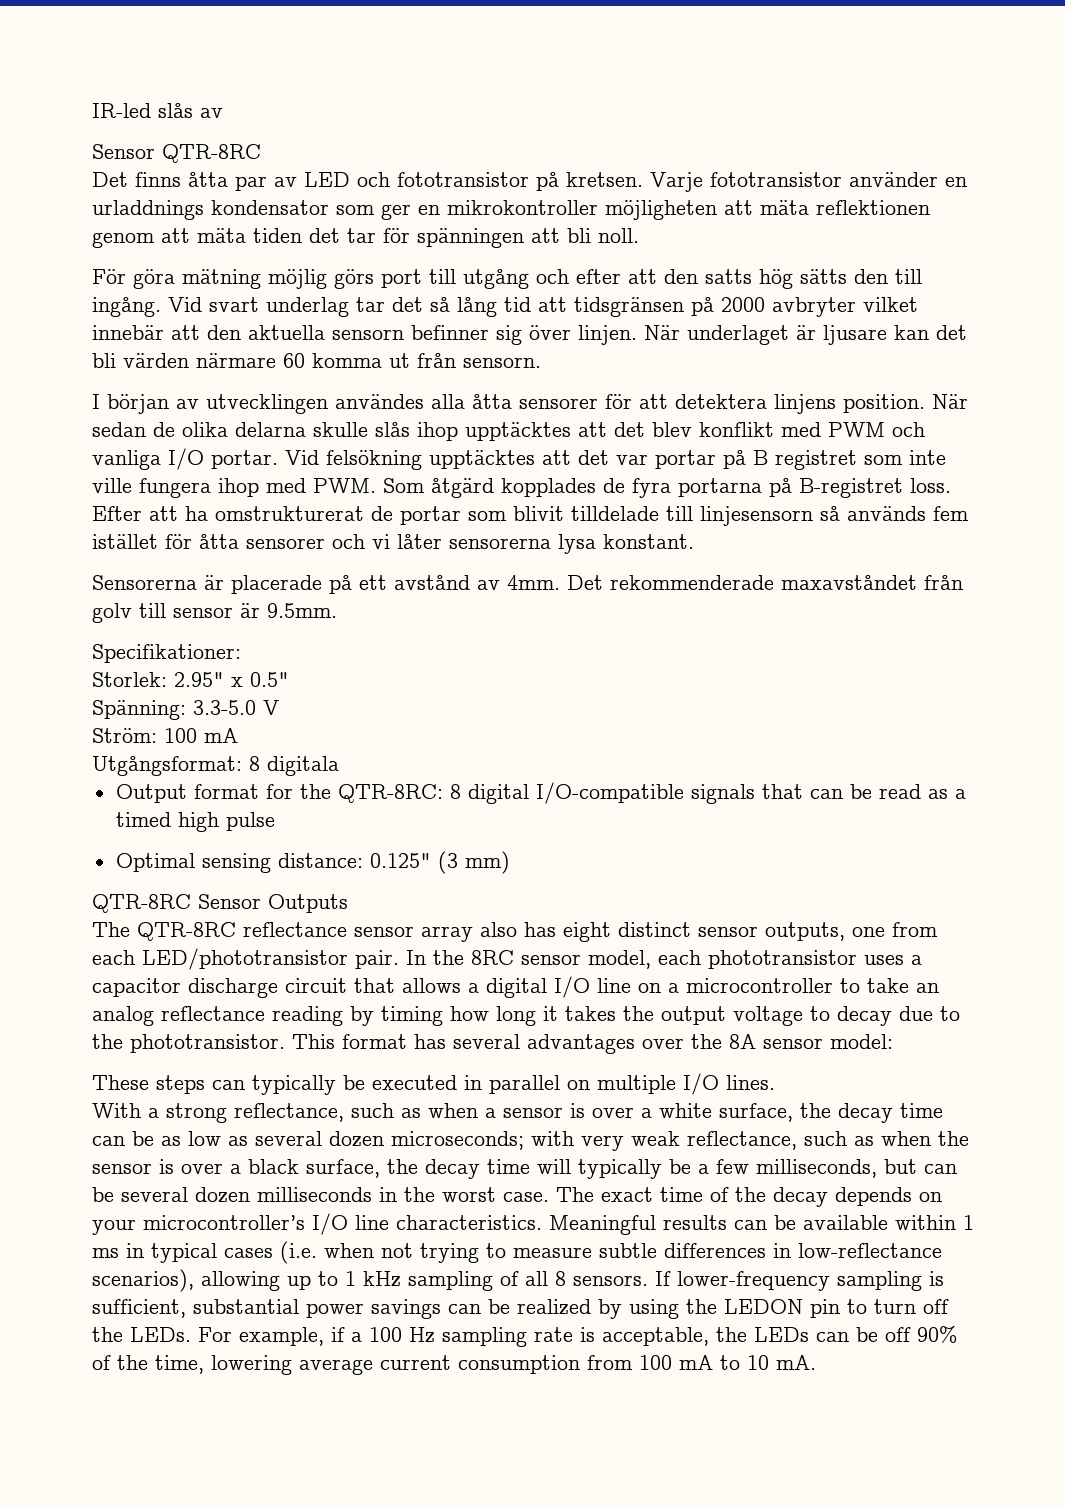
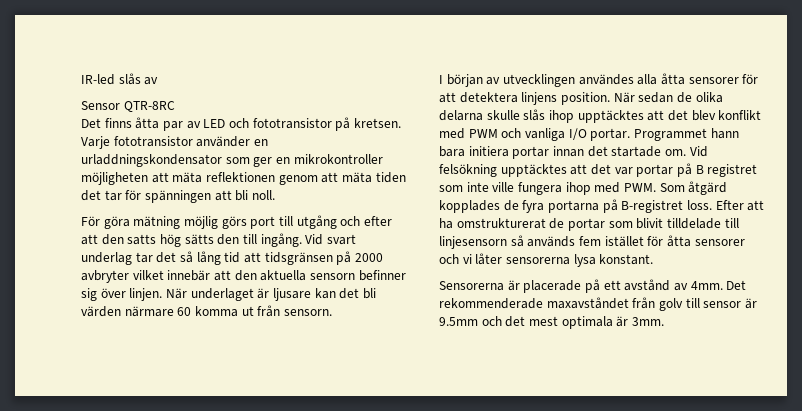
- Varje fototransistor använder en urladdnings kondensator som ger en mikrokontroller möjligheten att mäta reflektionen genom att mäta tiden det tar för spänningen att bli noll.
+ Varje fototransistor använder en urladdningskondensator som ger en mikrokontroller möjligheten att mäta reflektionen genom att mäta tiden det tar för spänningen att bli noll.
+ Programmet hann bara initiera portar innan det startade om.
- Det rekommenderade maxavståndet från golv till sensor är 9.5mm.
- Specifikationer:
- Storlek: 2.95" x 0.5"
- Spänning: 3.3-5.0 V
- Ström: 100 mA
- Utgångsformat: 8 digitala
- Output format for the QTR-8RC: 8 digital I/O-compatible signals that can be read as a timed high pulse
- Optimal sensing distance: 0.125" (3 mm)
- QTR-8RC Sensor Outputs
- The QTR-8RC reflectance sensor array also has eight distinct sensor outputs, one from each LED/phototransistor pair. In the 8RC sensor model, each phototransistor uses a capacitor discharge circuit that allows a digital I/O line on a microcontroller to take an analog reflectance reading by timing how long it takes the output voltage to decay due to the phototransistor. This format has several advantages over the 8A sensor model:
- These steps can typically be executed in parallel on multiple I/O lines.
- With a strong reflectance, such as when a sensor is over a white surface, the decay time can be as low as several dozen microseconds; with very weak reflectance, such as when the sensor is over a black surface, the decay time will typically be a few milliseconds, but can be several dozen milliseconds in the worst case. The exact time of the decay depends on your microcontroller’s I/O line characteristics. Meaningful results can be available within 1 ms in typical cases (i.e. when not trying to measure subtle differences in low-reflectance scenarios), allowing up to 1 kHz sampling of all 8 sensors. If lower-frequency sampling is sufficient, substantial power savings can be realized by using the LEDON pin to turn off the LEDs. For example, if a 100 Hz sampling rate is acceptable, the LEDs can be off 90% of the time, lowering average current consumption from 100 mA to 10 mA.
+ Det rekommenderade maxavståndet från golv till sensor är 9.5mm och det mest optimala är 3mm.

